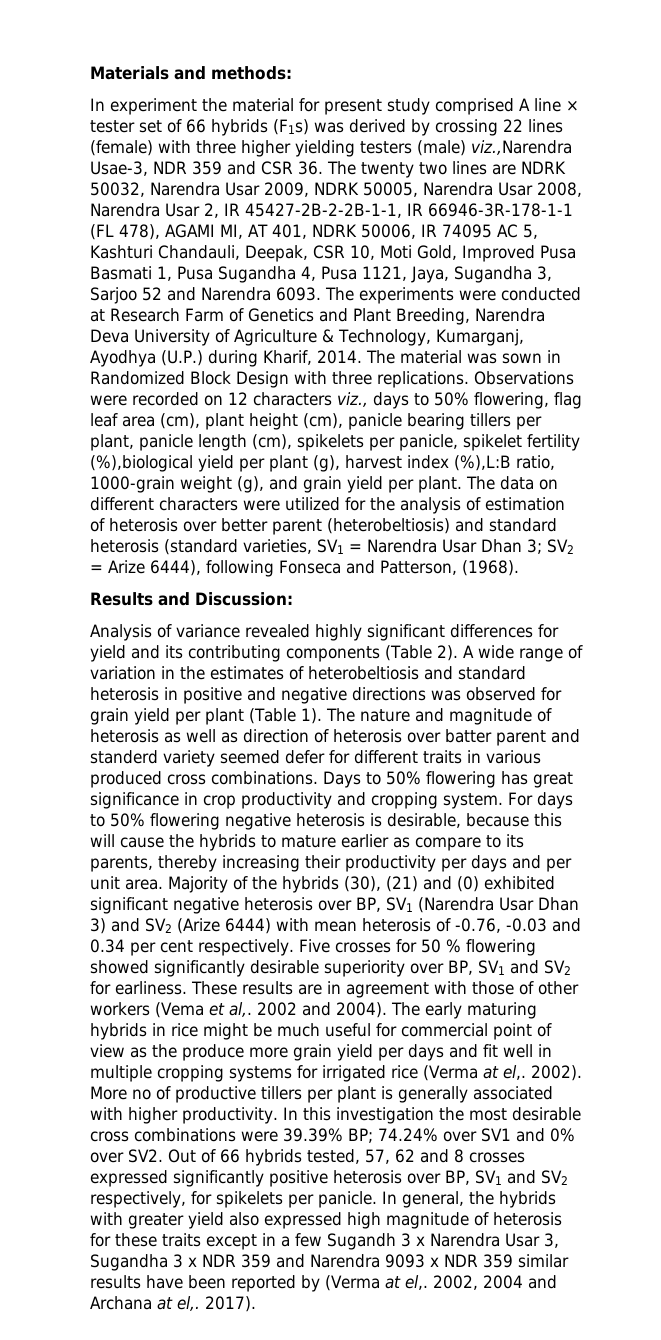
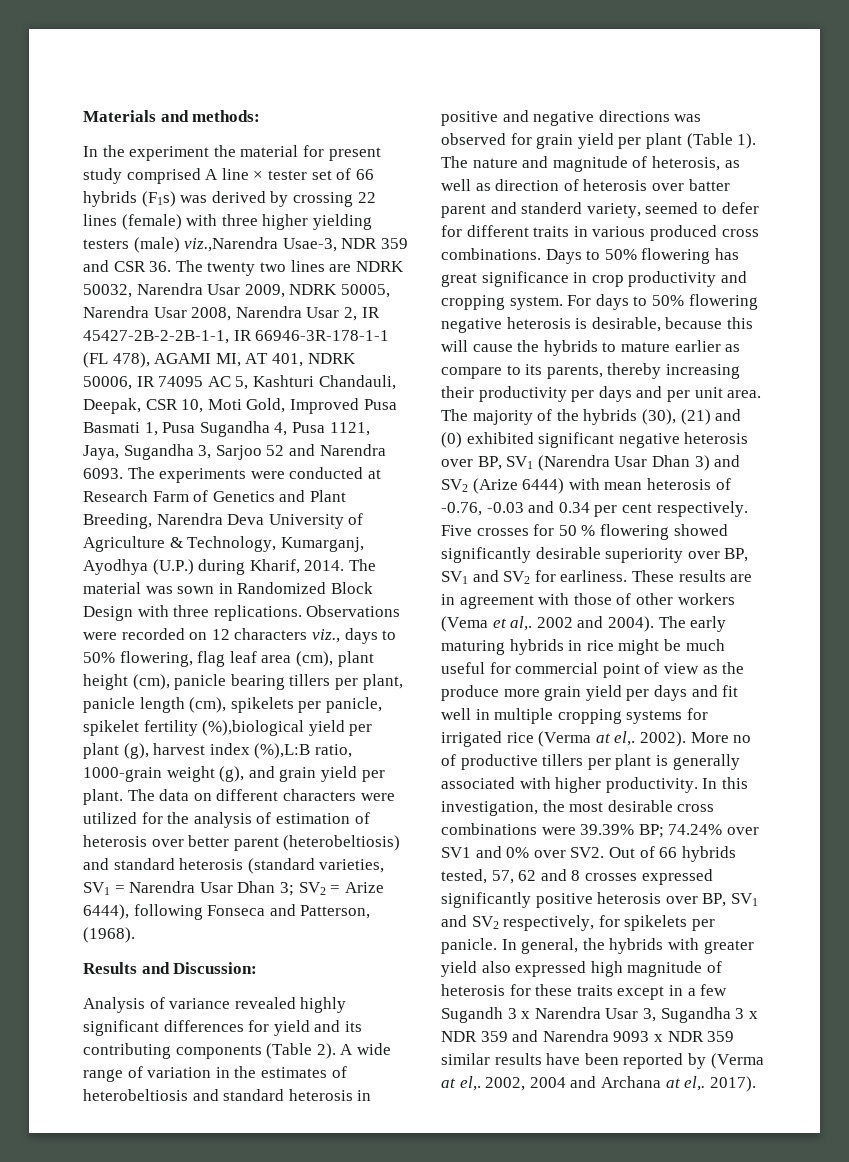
- In experiment the material for present study comprised A line × tester set of 66 hybrids (F1s) was derived by crossing 22 lines (female) with three higher yielding testers (male) viz.,Narendra Usae-3, NDR 359 and CSR 36. The twenty two lines are NDRK 50032, Narendra Usar 2009, NDRK 50005, Narendra Usar 2008, Narendra Usar 2, IR 45427-2B-2-2B-1-1, IR 66946-3R-178-1-1 (FL 478), AGAMI MI, AT 401, NDRK 50006, IR 74095 AC 5, Kashturi Chandauli, Deepak, CSR 10, Moti Gold, Improved Pusa Basmati 1, Pusa Sugandha 4, Pusa 1121, Jaya, Sugandha 3, Sarjoo 52 and Narendra 6093.
+ In the experiment the material for present study comprised A line × tester set of 66 hybrids (F1s) was derived by crossing 22 lines (female) with three higher yielding testers (male) viz.,Narendra Usae-3, NDR 359 and CSR 36. The twenty two lines are NDRK 50032, Narendra Usar 2009, NDRK 50005, Narendra Usar 2008, Narendra Usar 2, IR 45427-2B-2-2B-1-1, IR 66946-3R-178-1-1 (FL 478), AGAMI MI, AT 401, NDRK 50006, IR 74095 AC 5, Kashturi Chandauli, Deepak, CSR 10, Moti Gold, Improved Pusa Basmati 1, Pusa Sugandha 4, Pusa 1121, Jaya, Sugandha 3, Sarjoo 52 and Narendra 6093.
- The nature and magnitude of heterosis as well as direction of heterosis over batter parent and standerd variety seemed defer for different traits in various produced cross combinations.
+ The nature and magnitude of heterosis, as well as direction of heterosis over batter parent and standerd variety, seemed to defer for different traits in various produced cross combinations.
- Majority of the hybrids (30), (21) and (0) exhibited significant negative heterosis over BP, SV1 (Narendra Usar Dhan 3) and SV2 (Arize 6444) with mean heterosis of -0.76, -0.03 and 0.34 per cent respectively.
+ The majority of the hybrids (30), (21) and (0) exhibited significant negative heterosis over BP, SV1 (Narendra Usar Dhan 3) and SV2 (Arize 6444) with mean heterosis of -0.76, -0.03 and 0.34 per cent respectively.
- In this investigation the most desirable cross combinations were 39.39% BP; 74.24% over SV1 and 0% over SV2. Out of 66 hybrids tested, 57, 62 and 8 crosses expressed significantly positive heterosis over BP, SV1 and SV2 respectively, for spikelets per panicle.
+ In this investigation, the most desirable cross combinations were 39.39% BP; 74.24% over SV1 and 0% over SV2. Out of 66 hybrids tested, 57, 62 and 8 crosses expressed significantly positive heterosis over BP, SV1 and SV2 respectively, for spikelets per panicle.

